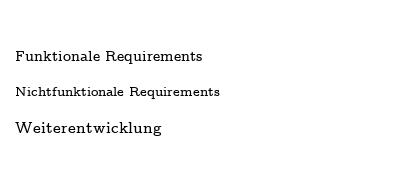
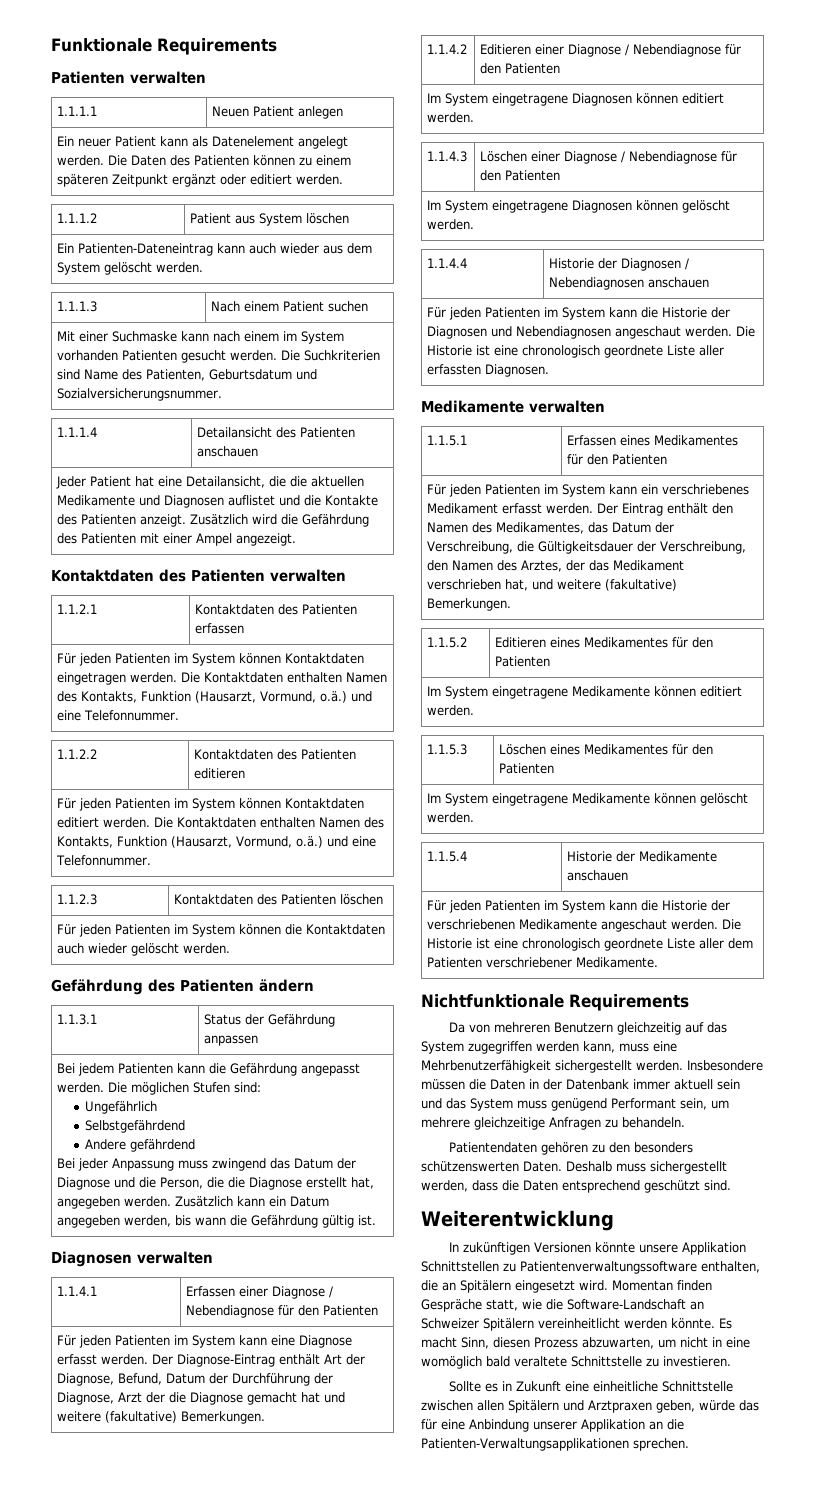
  Funktionale Requirements
+ Patienten verwalten
+ 1.1.1.1 | Neuen Patient anlegen
+ Ein neuer Patient kann als Datenelement angelegt werden. Die Daten des Patienten können zu einem späteren Zeitpunkt ergänzt oder editiert werden.
+ 1.1.1.2 | Patient aus System löschen
+ Ein Patienten-Dateneintrag kann auch wieder aus dem System gelöscht werden.
+ 1.1.1.3 | Nach einem Patient suchen
+ Mit einer Suchmaske kann nach einem im System vorhanden Patienten gesucht werden. Die Suchkriterien sind Name des Patienten, Geburtsdatum und Sozialversicherungsnummer.
+ 1.1.1.4 | Detailansicht des Patienten anschauen
+ Jeder Patient hat eine Detailansicht, die die aktuellen Medikamente und Diagnosen auflistet und die Kontakte des Patienten anzeigt. Zusätzlich wird die Gefährdung des Patienten mit einer Ampel angezeigt.
+ Kontaktdaten des Patienten verwalten
+ 1.1.2.1 | Kontaktdaten des Patienten erfassen
+ Für jeden Patienten im System können Kontaktdaten eingetragen werden. Die Kontaktdaten enthalten Namen des Kontakts, Funktion (Hausarzt, Vormund, o.ä.) und eine Telefonnummer.
+ 1.1.2.2 | Kontaktdaten des Patienten editieren
+ Für jeden Patienten im System können Kontaktdaten editiert werden. Die Kontaktdaten enthalten Namen des Kontakts, Funktion (Hausarzt, Vormund, o.ä.) und eine Telefonnummer.
+ 1.1.2.3 | Kontaktdaten des Patienten löschen
+ Für jeden Patienten im System können die Kontaktdaten auch wieder gelöscht werden.
+ Gefährdung des Patienten ändern
+ 1.1.3.1 | Status der Gefährdung anpassen
+ Bei jedem Patienten kann die Gefährdung angepasst werden. Die möglichen Stufen sind:
+ Ungefährlich
+ Selbstgefährdend
+ Andere gefährdend
+ Bei jeder Anpassung muss zwingend das Datum der Diagnose und die Person, die die Diagnose erstellt hat, angegeben werden. Zusätzlich kann ein Datum angegeben werden, bis wann die Gefährdung gültig ist.
+ Diagnosen verwalten
+ 1.1.4.1 | Erfassen einer Diagnose / Nebendiagnose für den Patienten
+ Für jeden Patienten im System kann eine Diagnose erfasst werden. Der Diagnose-Eintrag enthält Art der Diagnose, Befund, Datum der Durchführung der Diagnose, Arzt der die Diagnose gemacht hat und weitere (fakultative) Bemerkungen.
+ 1.1.4.2 | Editieren einer Diagnose / Nebendiagnose für den Patienten
+ Im System eingetragene Diagnosen können editiert werden.
+ 1.1.4.3 | Löschen einer Diagnose / Nebendiagnose für den Patienten
+ Im System eingetragene Diagnosen können gelöscht werden.
+ 1.1.4.4 | Historie der Diagnosen / Nebendiagnosen anschauen
+ Für jeden Patienten im System kann die Historie der Diagnosen und Nebendiagnosen angeschaut werden. Die Historie ist eine chronologisch geordnete Liste aller erfassten Diagnosen.
+ Medikamente verwalten
+ 1.1.5.1 | Erfassen eines Medikamentes für den Patienten
+ Für jeden Patienten im System kann ein verschriebenes Medikament erfasst werden. Der Eintrag enthält den Namen des Medikamentes, das Datum der Verschreibung, die Gültigkeitsdauer der Verschreibung, den Namen des Arztes, der das Medikament verschrieben hat, und weitere (fakultative) Bemerkungen.
+ 1.1.5.2 | Editieren eines Medikamentes für den Patienten
+ Im System eingetragene Medikamente können editiert werden.
+ 1.1.5.3 | Löschen eines Medikamentes für den Patienten
+ Im System eingetragene Medikamente können gelöscht werden.
+ 1.1.5.4 | Historie der Medikamente anschauen
+ Für jeden Patienten im System kann die Historie der verschriebenen Medikamente angeschaut werden. Die Historie ist eine chronologisch geordnete Liste aller dem Patienten verschriebener Medikamente.
  Nichtfunktionale Requirements
+ Da von mehreren Benutzern gleichzeitig auf das System zugegriffen werden kann, muss eine Mehrbenutzerfähigkeit sichergestellt werden. Insbesondere müssen die Daten in der Datenbank immer aktuell sein und das System muss genügend Performant sein, um mehrere gleichzeitige Anfragen zu behandeln.
+ Patientendaten gehören zu den besonders schützenswerten Daten. Deshalb muss sichergestellt werden, dass die Daten entsprechend geschützt sind.
  Weiterentwicklung
+ In zukünftigen Versionen könnte unsere Applikation Schnittstellen zu Patientenverwaltungssoftware enthalten, die an Spitälern eingesetzt wird. Momentan finden Gespräche statt, wie die Software-Landschaft an Schweizer Spitälern vereinheitlicht werden könnte. Es macht Sinn, diesen Prozess abzuwarten, um nicht in eine womöglich bald veraltete Schnittstelle zu investieren.
+ Sollte es in Zukunft eine einheitliche Schnittstelle zwischen allen Spitälern und Arztpraxen geben, würde das für eine Anbindung unserer Applikation an die Patienten-Verwaltungsapplikationen sprechen.

